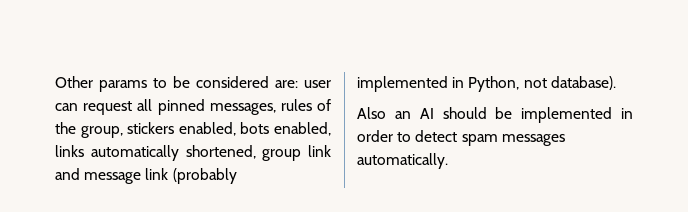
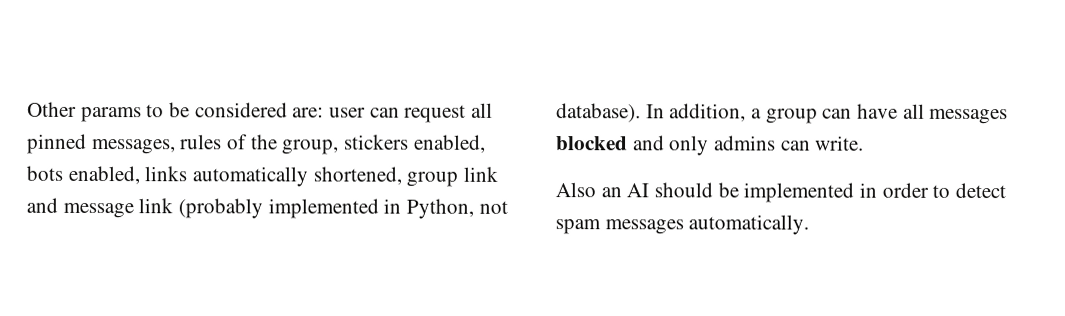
+ In addition, a group can have all messages blocked and only admins can write.

